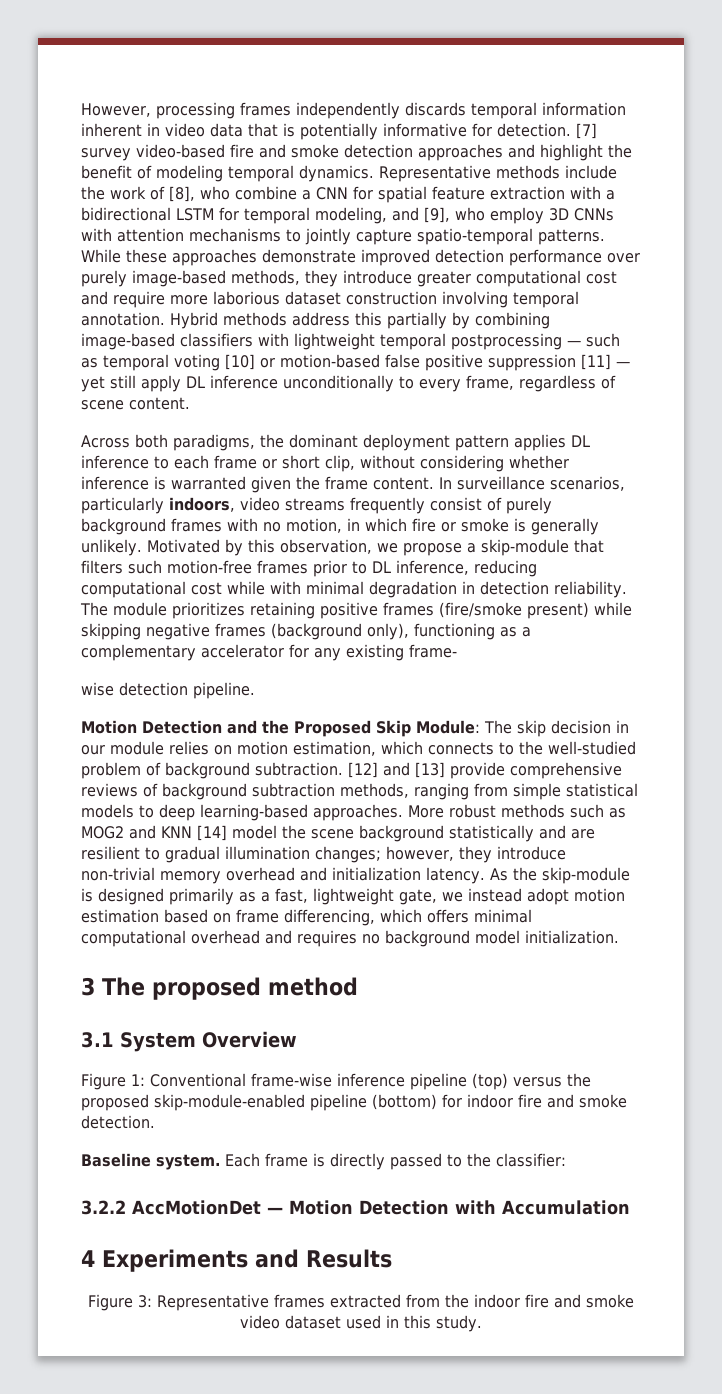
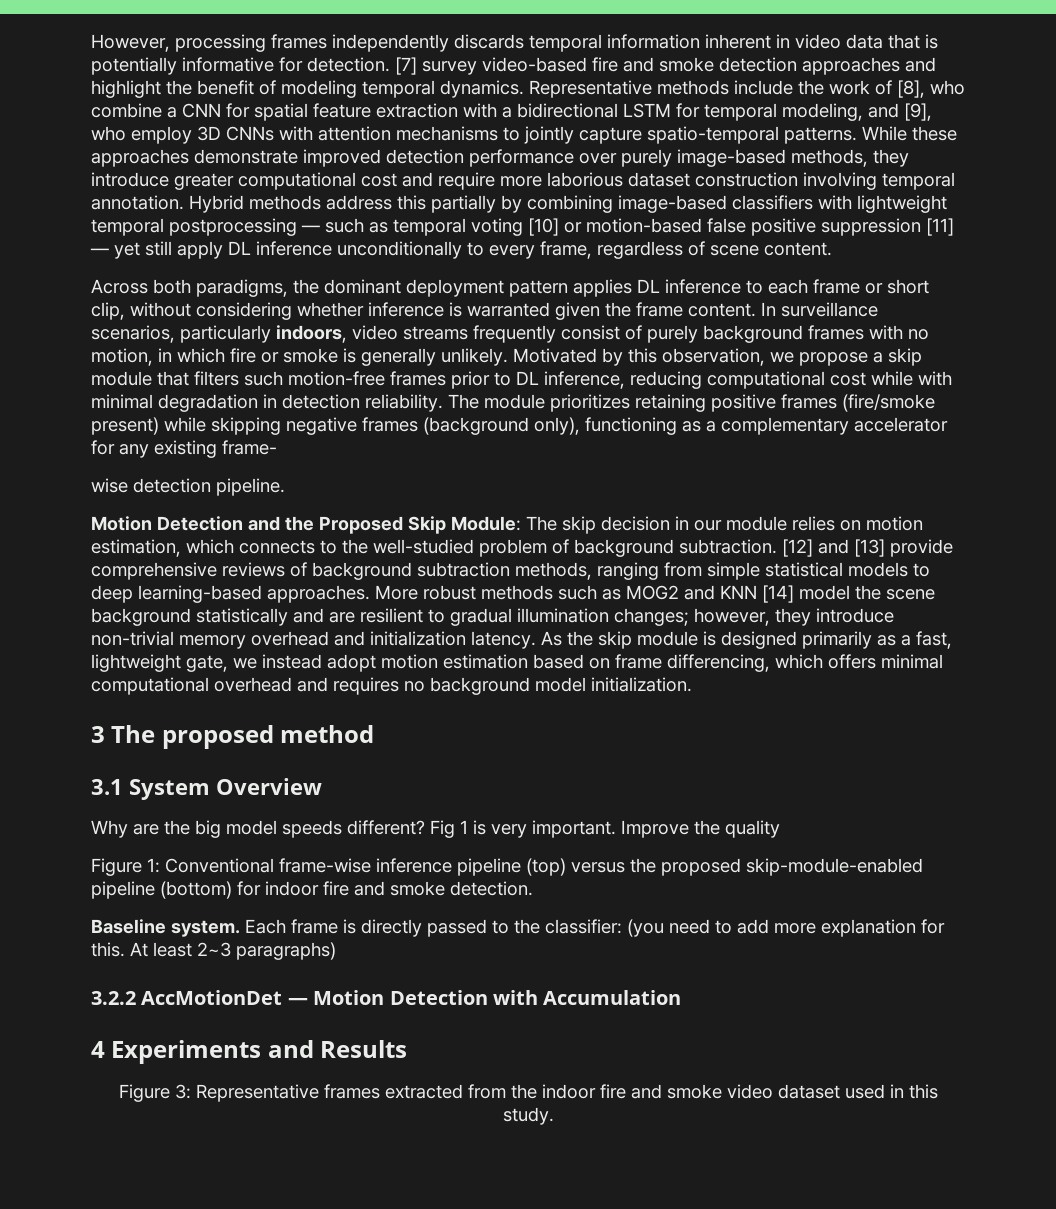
- Motivated by this observation, we propose a skip-module that filters such motion-free frames prior to DL inference, reducing computational cost while with minimal degradation in detection reliability.
+ Motivated by this observation, we propose a skip module that filters such motion-free frames prior to DL inference, reducing computational cost while with minimal degradation in detection reliability.
- As the skip-module is designed primarily as a fast, lightweight gate, we instead adopt motion estimation based on frame differencing, which offers minimal computational overhead and requires no background model initialization.
+ As the skip module is designed primarily as a fast, lightweight gate, we instead adopt motion estimation based on frame differencing, which offers minimal computational overhead and requires no background model initialization.
+ Why are the big model speeds different? Fig 1 is very important. Improve the quality
- Each frame is directly passed to the classifier:
+ Each frame is directly passed to the classifier: (you need to add more explanation for this. At least 2~3 paragraphs)

